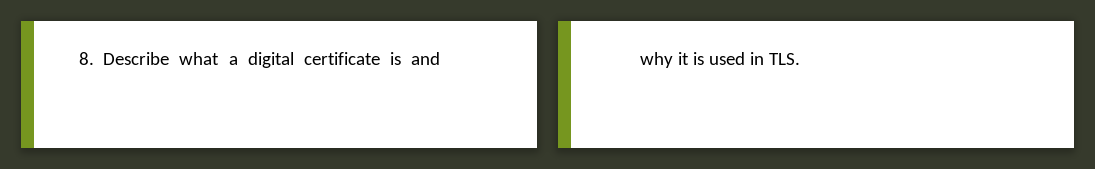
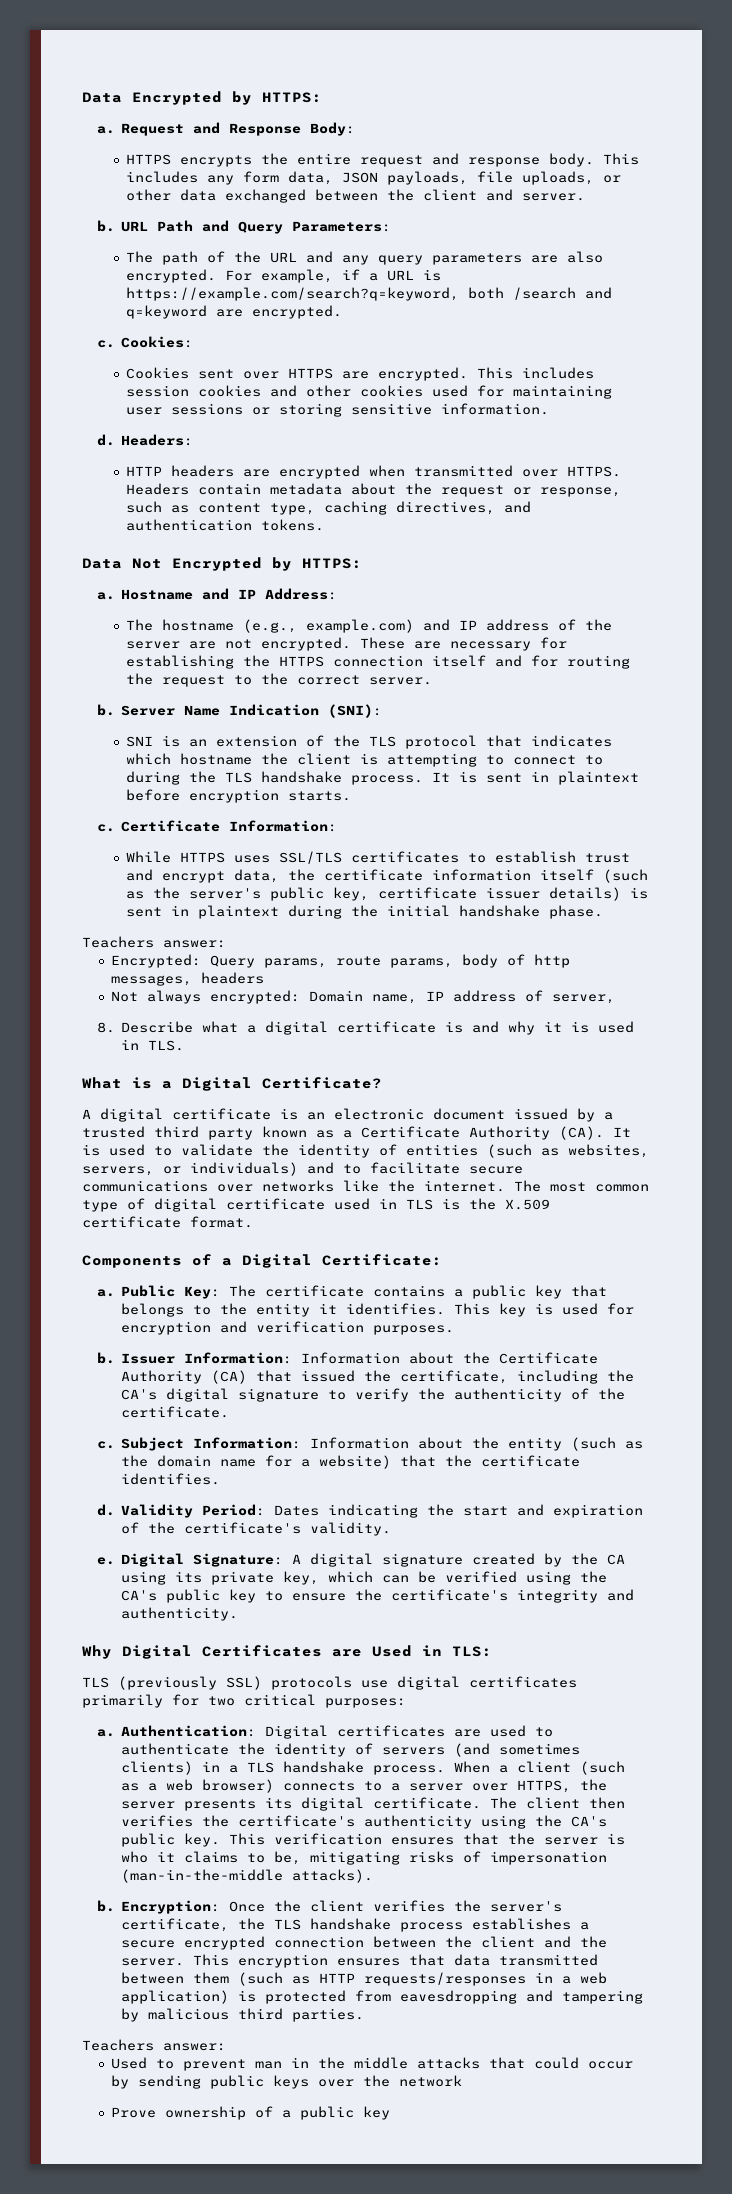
+ Data Encrypted by HTTPS:
+ a. Request and Response Body:
+ HTTPS encrypts the entire request and response body. This includes any form data, JSON payloads, file uploads, or other data exchanged between the client and server.
+ b. URL Path and Query Parameters:
+ The path of the URL and any query parameters are also encrypted. For example, if a URL is https://example.com/search?q=keyword, both /search and q=keyword are encrypted.
+ c. Cookies:
+ Cookies sent over HTTPS are encrypted. This includes session cookies and other cookies used for maintaining user sessions or storing sensitive information.
+ d. Headers:
+ HTTP headers are encrypted when transmitted over HTTPS. Headers contain metadata about the request or response, such as content type, caching directives, and authentication tokens.
+ Data Not Encrypted by HTTPS:
+ a. Hostname and IP Address:
+ The hostname (e.g., example.com) and IP address of the server are not encrypted. These are necessary for establishing the HTTPS connection itself and for routing the request to the correct server.
+ b. Server Name Indication (SNI):
+ SNI is an extension of the TLS protocol that indicates which hostname the client is attempting to connect to during the TLS handshake process. It is sent in plaintext before encryption starts.
+ c. Certificate Information:
+ While HTTPS uses SSL/TLS certificates to establish trust and encrypt data, the certificate information itself (such as the server's public key, certificate issuer details) is sent in plaintext during the initial handshake phase.
+ Teachers answer:
+ Encrypted: Query params, route params, body of http messages, headers
+ Not always encrypted: Domain name, IP address of server,
+ What is a Digital Certificate?
+ A digital certificate is an electronic document issued by a trusted third party known as a Certificate Authority (CA). It is used to validate the identity of entities (such as websites, servers, or individuals) and to facilitate secure communications over networks like the internet. The most common type of digital certificate used in TLS is the X.509 certificate format.
+ Components of a Digital Certificate:
+ a. Public Key: The certificate contains a public key that belongs to the entity it identifies. This key is used for encryption and verification purposes.
+ b. Issuer Information: Information about the Certificate Authority (CA) that issued the certificate, including the CA's digital signature to verify the authenticity of the certificate.
+ c. Subject Information: Information about the entity (such as the domain name for a website) that the certificate identifies.
+ d. Validity Period: Dates indicating the start and expiration of the certificate's validity.
+ e. Digital Signature: A digital signature created by the CA using its private key, which can be verified using the CA's public key to ensure the certificate's integrity and authenticity.
+ Why Digital Certificates are Used in TLS:
+ TLS (previously SSL) protocols use digital certificates primarily for two critical purposes:
+ a. Authentication: Digital certificates are used to authenticate the identity of servers (and sometimes clients) in a TLS handshake process. When a client (such as a web browser) connects to a server over HTTPS, the server presents its digital certificate. The client then verifies the certificate's authenticity using the CA's public key. This verification ensures that the server is who it claims to be, mitigating risks of impersonation (man-in-the-middle attacks).
+ b. Encryption: Once the client verifies the server's certificate, the TLS handshake process establishes a secure encrypted connection between the client and the server. This encryption ensures that data transmitted between them (such as HTTP requests/responses in a web application) is protected from eavesdropping and tampering by malicious third parties.
+ Teachers answer:
+ Used to prevent man in the middle attacks that could occur by sending public keys over the network
+ Prove ownership of a public key

